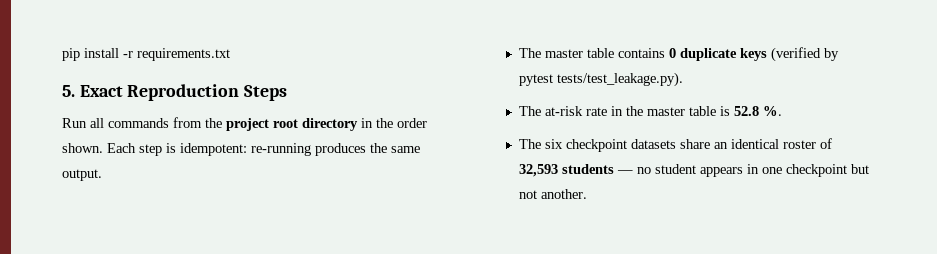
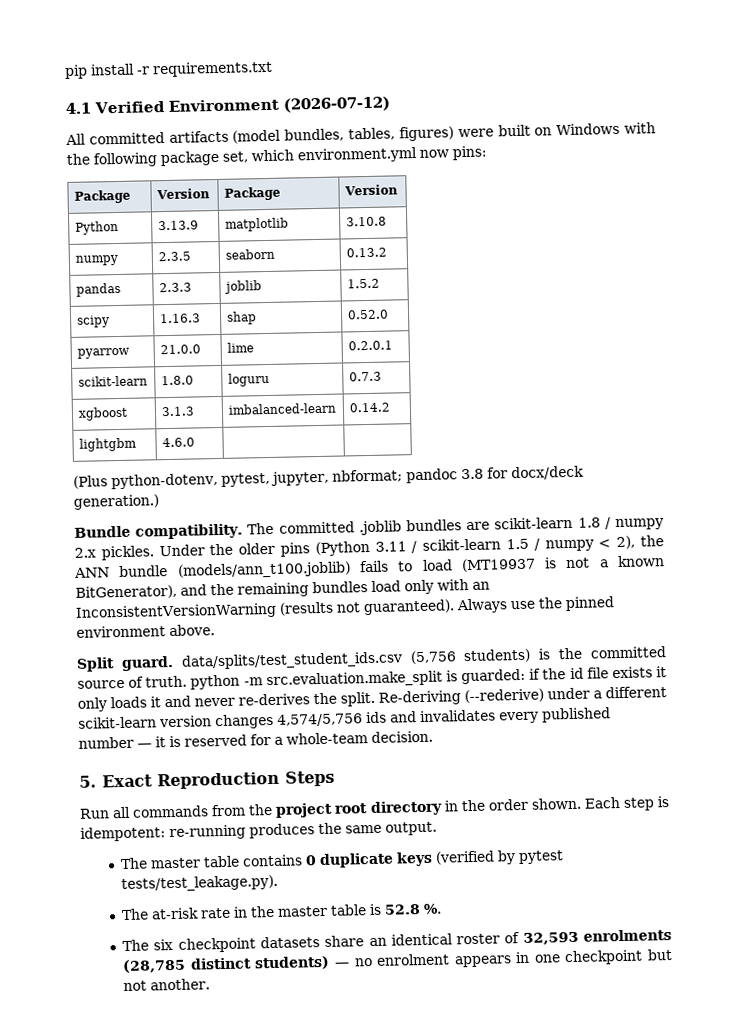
+ 4.1 Verified Environment (2026-07-12)
+ All committed artifacts (model bundles, tables, figures) were built on Windows with the following package set, which environment.yml now pins:
+ Package | Version | Package | Version
+ Python | 3.13.9 | matplotlib | 3.10.8
+ numpy | 2.3.5 | seaborn | 0.13.2
+ pandas | 2.3.3 | joblib | 1.5.2
+ scipy | 1.16.3 | shap | 0.52.0
+ pyarrow | 21.0.0 | lime | 0.2.0.1
+ scikit-learn | 1.8.0 | loguru | 0.7.3
+ xgboost | 3.1.3 | imbalanced-learn | 0.14.2
+ lightgbm | 4.6.0 | |
+ (Plus python-dotenv, pytest, jupyter, nbformat; pandoc 3.8 for docx/deck generation.)
+ Bundle compatibility. The committed .joblib bundles are scikit-learn 1.8 / numpy 2.x pickles. Under the older pins (Python 3.11 / scikit-learn 1.5 / numpy < 2), the ANN bundle (models/ann_t100.joblib) fails to load (MT19937 is not a known BitGenerator), and the remaining bundles load only with an InconsistentVersionWarning (results not guaranteed). Always use the pinned environment above.
+ Split guard. data/splits/test_student_ids.csv (5,756 students) is the committed source of truth. python -m src.evaluation.make_split is guarded: if the id file exists it only loads it and never re-derives the split. Re-deriving (--rederive) under a different scikit-learn version changes 4,574/5,756 ids and invalidates every published number — it is reserved for a whole-team decision.
- The six checkpoint datasets share an identical roster of 32,593 students — no student appears in one checkpoint but not another.
+ The six checkpoint datasets share an identical roster of 32,593 enrolments (28,785 distinct students) — no enrolment appears in one checkpoint but not another.

